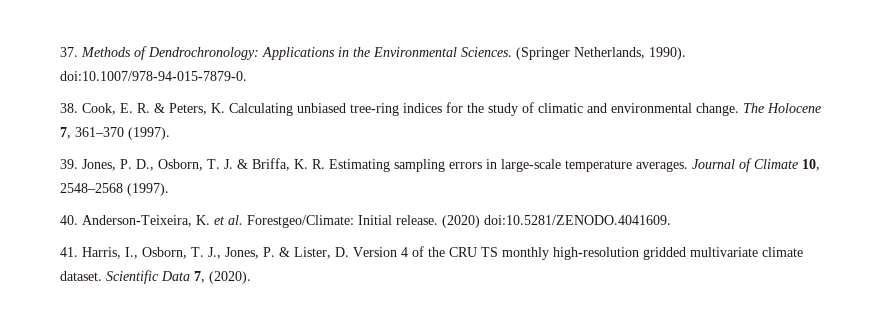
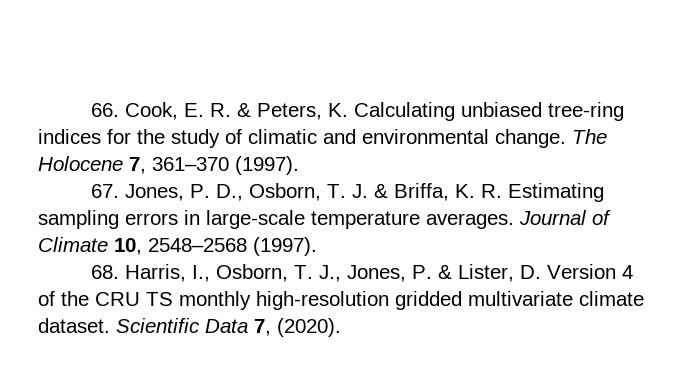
- 37. Methods of Dendrochronology: Applications in the Environmental Sciences. (Springer Netherlands, 1990). doi:10.1007/978-94-015-7879-0.
- 38. Cook, E. R. & Peters, K. Calculating unbiased tree-ring indices for the study of climatic and environmental change.
+ 66. Cook, E. R. & Peters, K. Calculating unbiased tree-ring indices for the study of climatic and environmental change.
- 39. Jones, P. D., Osborn, T. J. & Briffa, K. R. Estimating sampling errors in large-scale temperature averages.
+ 67. Jones, P. D., Osborn, T. J. & Briffa, K. R. Estimating sampling errors in large-scale temperature averages.
- 40. Anderson-Teixeira, K. et al. Forestgeo/Climate: Initial release. (2020) doi:10.5281/ZENODO.4041609.
- 41. Harris, I., Osborn, T. J., Jones, P. & Lister, D. Version 4 of the CRU TS monthly high-resolution gridded multivariate climate dataset.
+ 68. Harris, I., Osborn, T. J., Jones, P. & Lister, D. Version 4 of the CRU TS monthly high-resolution gridded multivariate climate dataset.

